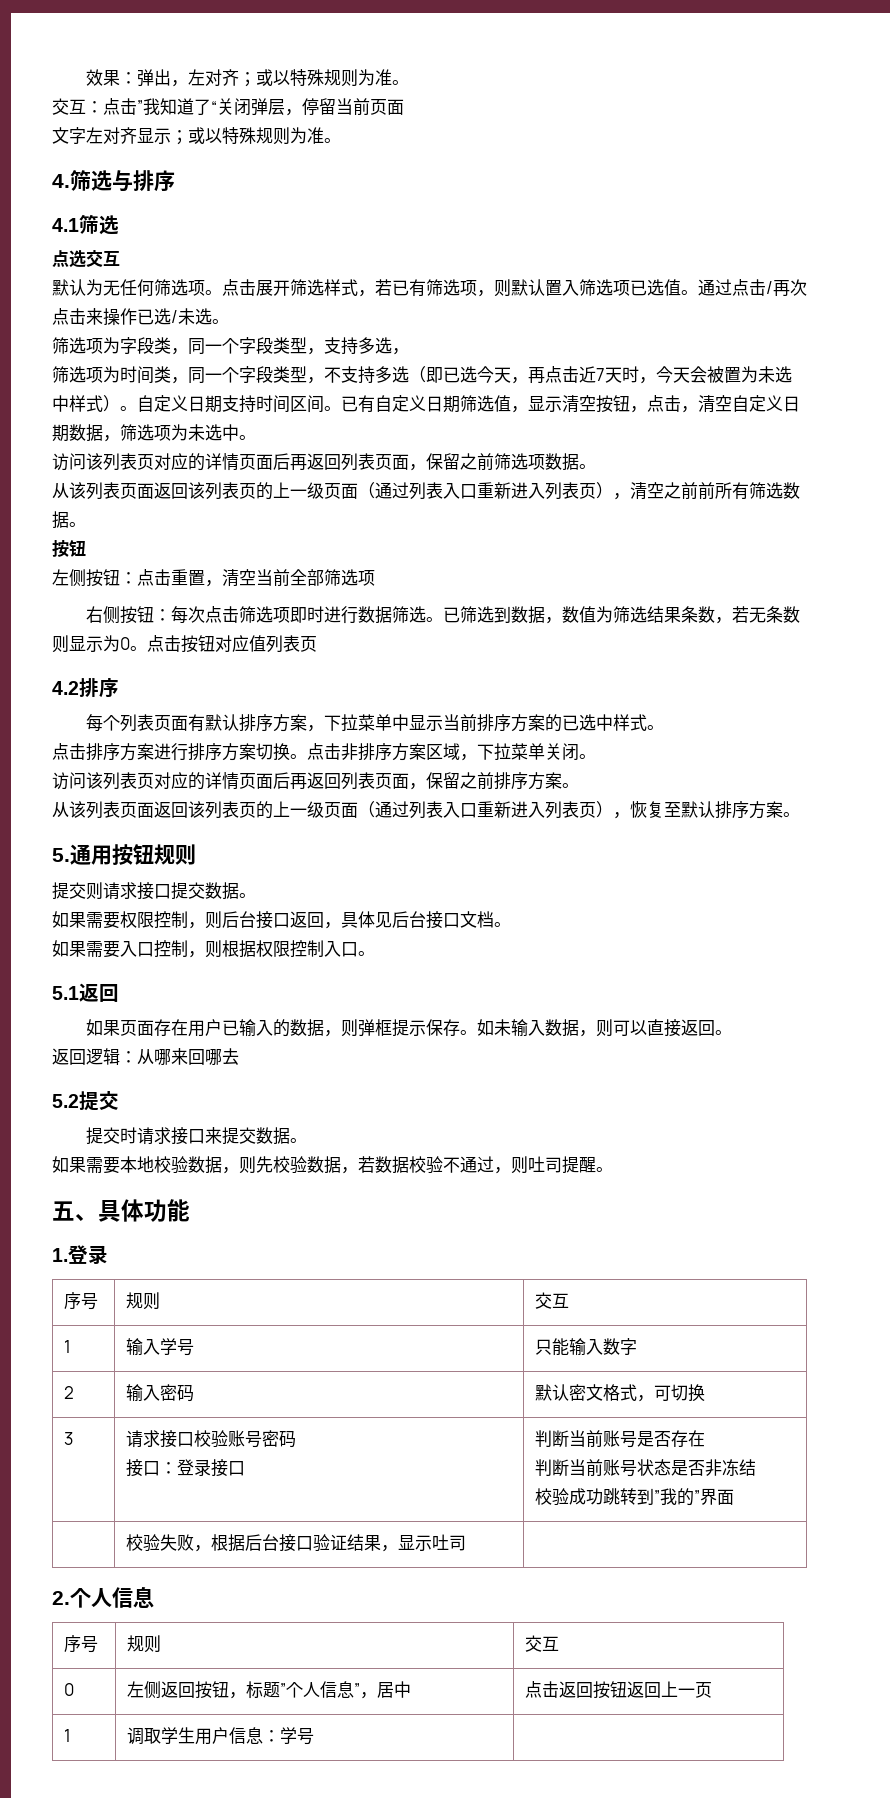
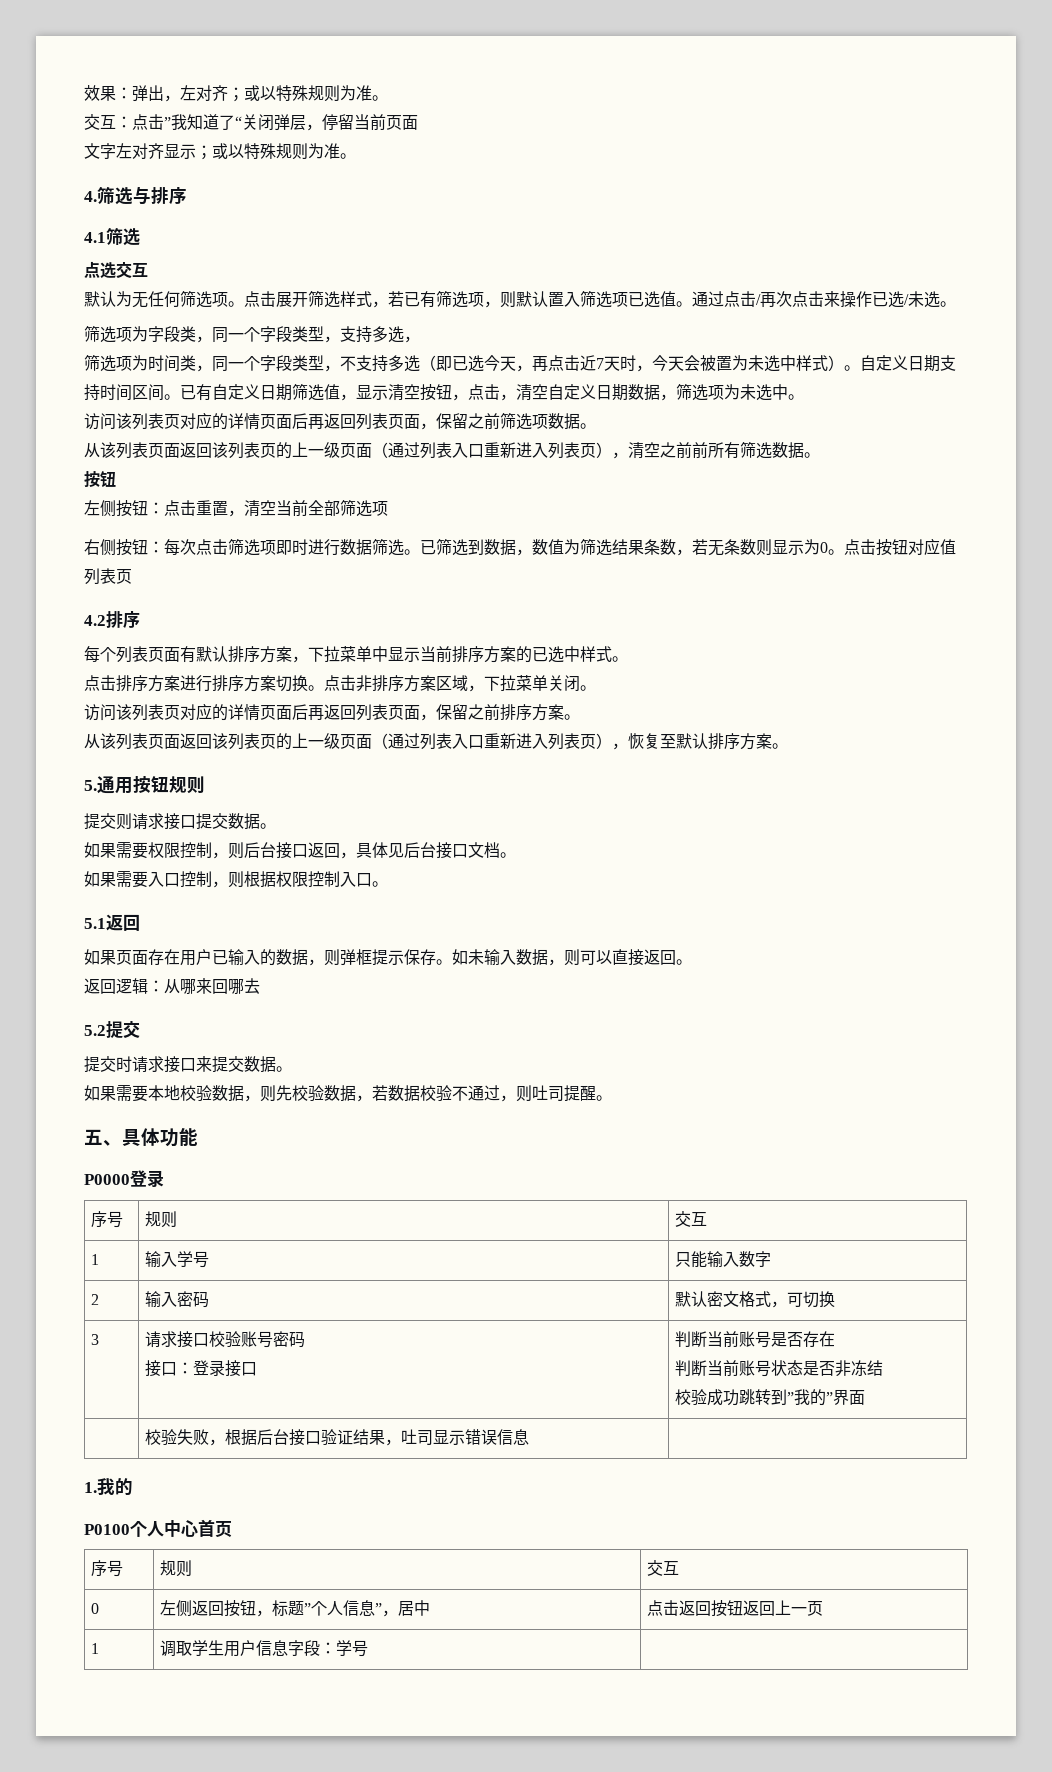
- 1.登录
+ P0000登录
- | 校验失败，根据后台接口验证结果，显示吐司 |
- 2.个人信息
+ | 校验失败，根据后台接口验证结果，吐司显示错误信息 |
+ 1.我的
+ P0100个人中心首页
- 1 | 调取学生用户信息：学号 |
+ 1 | 调取学生用户信息字段：学号 |

